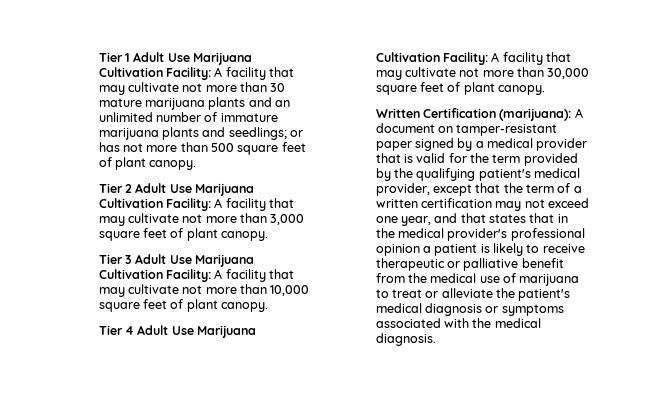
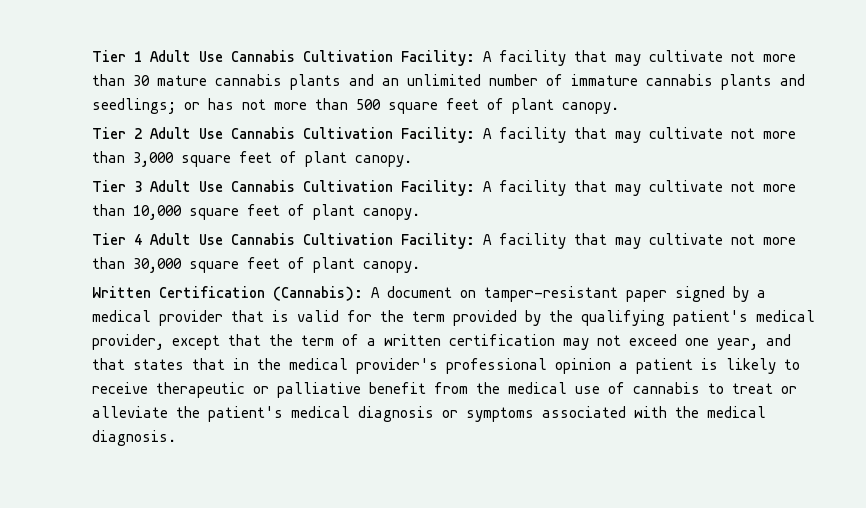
- Tier 1 Adult Use Marijuana Cultivation Facility: A facility that may cultivate not more than 30 mature marijuana plants and an unlimited number of immature marijuana plants and seedlings; or has not more than 500 square feet of plant canopy.
+ Tier 1 Adult Use Cannabis Cultivation Facility: A facility that may cultivate not more than 30 mature cannabis plants and an unlimited number of immature cannabis plants and seedlings; or has not more than 500 square feet of plant canopy.
- Tier 2 Adult Use Marijuana Cultivation Facility: A facility that may cultivate not more than 3,000 square feet of plant canopy.
+ Tier 2 Adult Use Cannabis Cultivation Facility: A facility that may cultivate not more than 3,000 square feet of plant canopy.
- Tier 3 Adult Use Marijuana Cultivation Facility: A facility that may cultivate not more than 10,000 square feet of plant canopy.
+ Tier 3 Adult Use Cannabis Cultivation Facility: A facility that may cultivate not more than 10,000 square feet of plant canopy.
- Tier 4 Adult Use Marijuana Cultivation Facility: A facility that may cultivate not more than 30,000 square feet of plant canopy.
+ Tier 4 Adult Use Cannabis Cultivation Facility: A facility that may cultivate not more than 30,000 square feet of plant canopy.
- Written Certification (marijuana):
+ Written Certification (Cannabis):
- A document on tamper-resistant paper signed by a medical provider that is valid for the term provided by the qualifying patient's medical provider, except that the term of a written certification may not exceed one year, and that states that in the medical provider's professional opinion a patient is likely to receive therapeutic or palliative benefit from the medical use of marijuana to treat or alleviate the patient's medical diagnosis or symptoms associated with the medical diagnosis.
+ A document on tamper-resistant paper signed by a medical provider that is valid for the term provided by the qualifying patient's medical provider, except that the term of a written certification may not exceed one year, and that states that in the medical provider's professional opinion a patient is likely to receive therapeutic or palliative benefit from the medical use of cannabis to treat or alleviate the patient's medical diagnosis or symptoms associated with the medical diagnosis.

